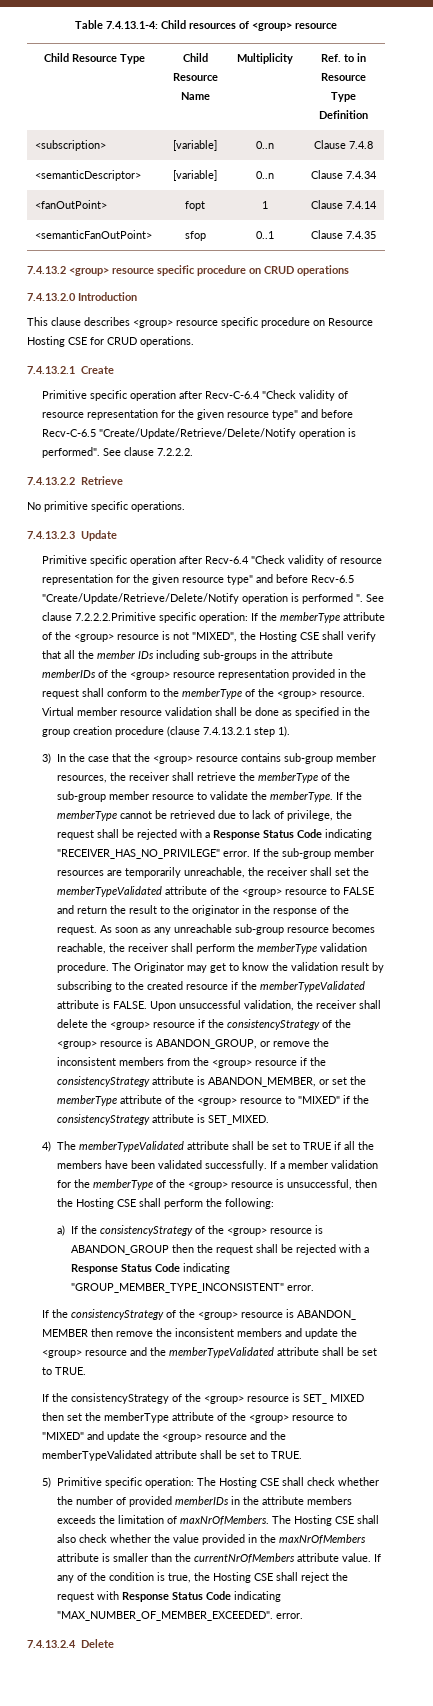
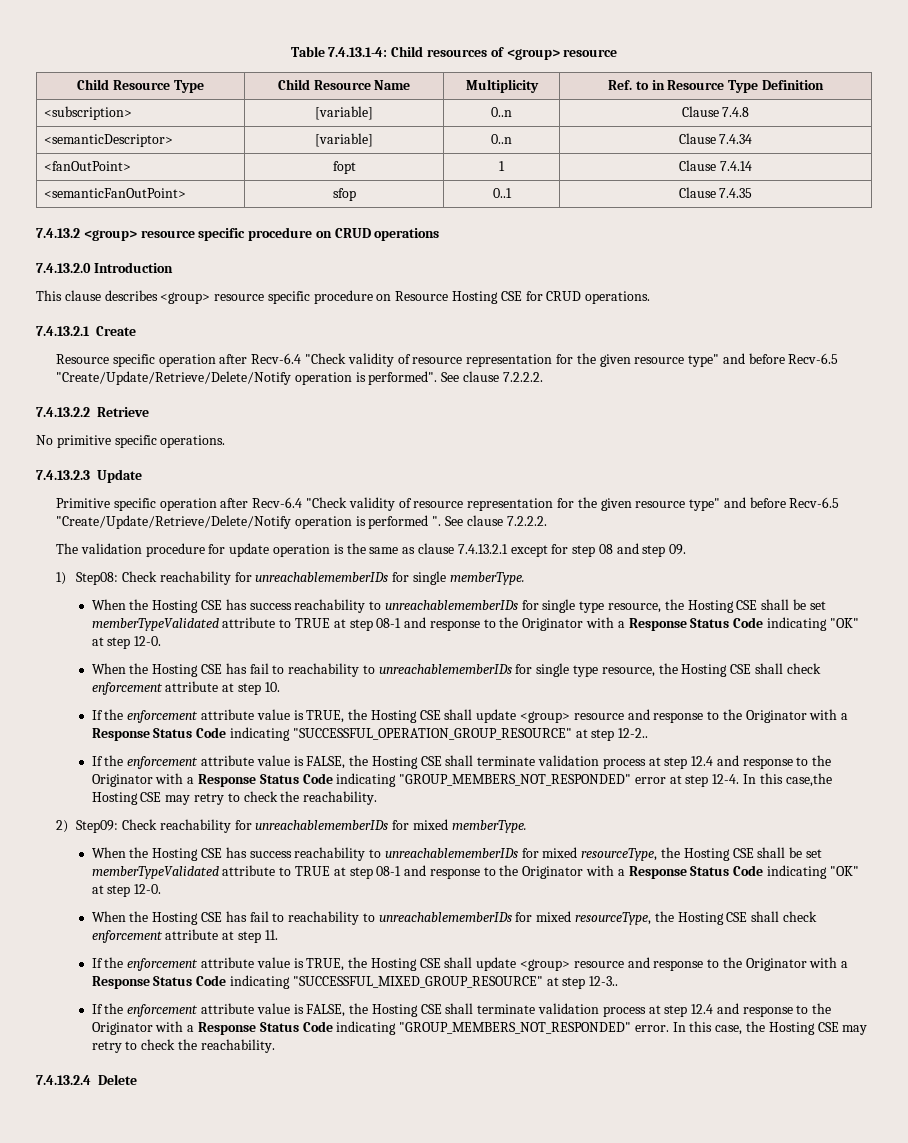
- Primitive specific operation after Recv-C-6.4 "Check validity of resource representation for the given resource type" and before Recv-C-6.5 "Create/Update/Retrieve/Delete/Notify operation is performed".
+ Resource specific operation after Recv-6.4 "Check validity of resource representation for the given resource type" and before Recv-6.5 "Create/Update/Retrieve/Delete/Notify operation is performed".
- Primitive specific operation after Recv-6.4 "Check validity of resource representation for the given resource type" and before Recv-6.5 "Create/Update/Retrieve/Delete/Notify operation is performed ". See clause 7.2.2.2.Primitive specific operation: If the memberType attribute of the <group> resource is not "MIXED", the Hosting CSE shall verify that all the member IDs including sub-groups in the attribute memberIDs of the <group> resource representation provided in the request shall conform to the memberType of the <group> resource. Virtual member resource validation shall be done as specified in the group creation procedure (clause 7.4.13.2.1 step 1).
- 3) In the case that the <group> resource contains sub-group member resources, the receiver shall retrieve the memberType of the sub-group member resource to validate the memberType. If the memberType cannot be retrieved due to lack of privilege, the request shall be rejected with a Response Status Code indicating "RECEIVER_HAS_NO_PRIVILEGE" error. If the sub-group member resources are temporarily unreachable, the receiver shall set the memberTypeValidated attribute of the <group> resource to FALSE and return the result to the originator in the response of the request. As soon as any unreachable sub-group resource becomes reachable, the receiver shall perform the memberType validation procedure. The Originator may get to know the validation result by subscribing to the created resource if the memberTypeValidated attribute is FALSE. Upon unsuccessful validation, the receiver shall delete the <group> resource if the consistencyStrategy of the <group> resource is ABANDON_GROUP, or remove the inconsistent members from the <group> resource if the consistencyStrategy attribute is ABANDON_MEMBER, or set the memberType attribute of the <group> resource to "MIXED" if the consistencyStrategy attribute is SET_MIXED.
- 4) The memberTypeValidated attribute shall be set to TRUE if all the members have been validated successfully. If a member validation for the memberType of the <group> resource is unsuccessful, then the Hosting CSE shall perform the following:
- a) If the consistencyStrategy of the <group> resource is ABANDON_GROUP then the request shall be rejected with a Response Status Code indicating "GROUP_MEMBER_TYPE_INCONSISTENT" error.
- If the consistencyStrategy of the <group> resource is ABANDON_ MEMBER then remove the inconsistent members and update the <group> resource and the memberTypeValidated attribute shall be set to TRUE.
- If the consistencyStrategy of the <group> resource is SET_ MIXED then set the memberType attribute of the <group> resource to "MIXED" and update the <group> resource and the memberTypeValidated attribute shall be set to TRUE.
- 5) Primitive specific operation: The Hosting CSE shall check whether the number of provided memberIDs in the attribute members exceeds the limitation of maxNrOfMembers. The Hosting CSE shall also check whether the value provided in the maxNrOfMembers attribute is smaller than the currentNrOfMembers attribute value. If any of the condition is true, the Hosting CSE shall reject the request with Response Status Code indicating "MAX_NUMBER_OF_MEMBER_EXCEEDED". error.
+ Primitive specific operation after Recv-6.4 "Check validity of resource representation for the given resource type" and before Recv-6.5 "Create/Update/Retrieve/Delete/Notify operation is performed ". See clause 7.2.2.2.
+ The validation procedure for update operation is the same as clause 7.4.13.2.1 except for step 08 and step 09.
+ 1) Step08: Check reachability for unreachablememberIDs for single memberType.
+ When the Hosting CSE has success reachability to unreachablememberIDs for single type resource, the Hosting CSE shall be set memberTypeValidated attribute to TRUE at step 08-1 and response to the Originator with a Response Status Code indicating "OK" at step 12-0.
+ When the Hosting CSE has fail to reachability to unreachablememberIDs for single type resource, the Hosting CSE shall check enforcement attribute at step 10.
+ If the enforcement attribute value is TRUE, the Hosting CSE shall update <group> resource and response to the Originator with a Response Status Code indicating "SUCCESSFUL_OPERATION_GROUP_RESOURCE" at step 12-2..
+ If the enforcement attribute value is FALSE, the Hosting CSE shall terminate validation process at step 12.4 and response to the Originator with a Response Status Code indicating "GROUP_MEMBERS_NOT_RESPONDED" error at step 12-4. In this case,the Hosting CSE may retry to check the reachability.
+ 2) Step09: Check reachability for unreachablememberIDs for mixed memberType.
+ When the Hosting CSE has success reachability to unreachablememberIDs for mixed resourceType, the Hosting CSE shall be set memberTypeValidated attribute to TRUE at step 08-1 and response to the Originator with a Response Status Code indicating "OK" at step 12-0.
+ When the Hosting CSE has fail to reachability to unreachablememberIDs for mixed resourceType, the Hosting CSE shall check enforcement attribute at step 11.
+ If the enforcement attribute value is TRUE, the Hosting CSE shall update <group> resource and response to the Originator with a Response Status Code indicating "SUCCESSFUL_MIXED_GROUP_RESOURCE" at step 12-3..
+ If the enforcement attribute value is FALSE, the Hosting CSE shall terminate validation process at step 12.4 and response to the Originator with a Response Status Code indicating "GROUP_MEMBERS_NOT_RESPONDED" error. In this case, the Hosting CSE may retry to check the reachability.

